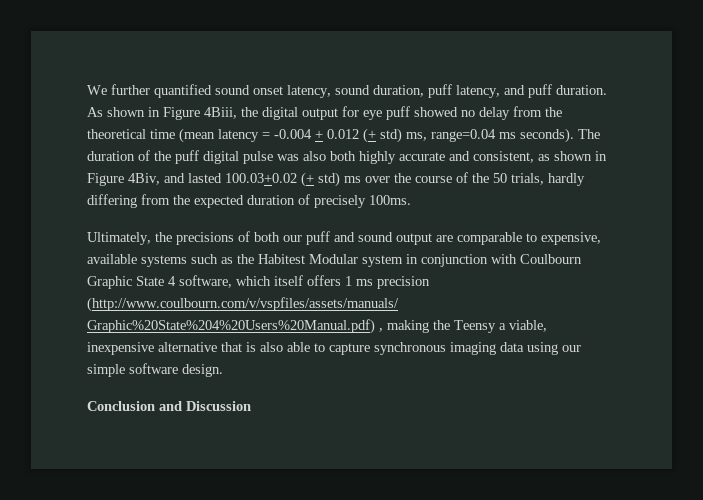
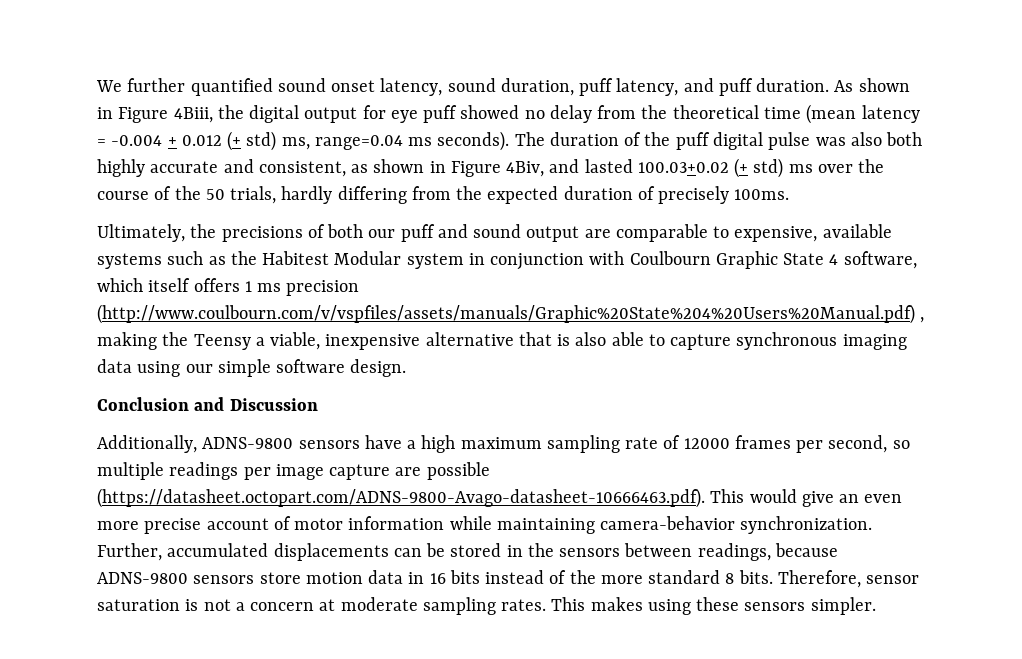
+ Additionally, ADNS-9800 sensors have a high maximum sampling rate of 12000 frames per second, so multiple readings per image capture are possible (https://datasheet.octopart.com/ADNS-9800-Avago-datasheet-10666463.pdf). This would give an even more precise account of motor information while maintaining camera-behavior synchronization. Further, accumulated displacements can be stored in the sensors between readings, because ADNS-9800 sensors store motion data in 16 bits instead of the more standard 8 bits. Therefore, sensor saturation is not a concern at moderate sampling rates. This makes using these sensors simpler.

